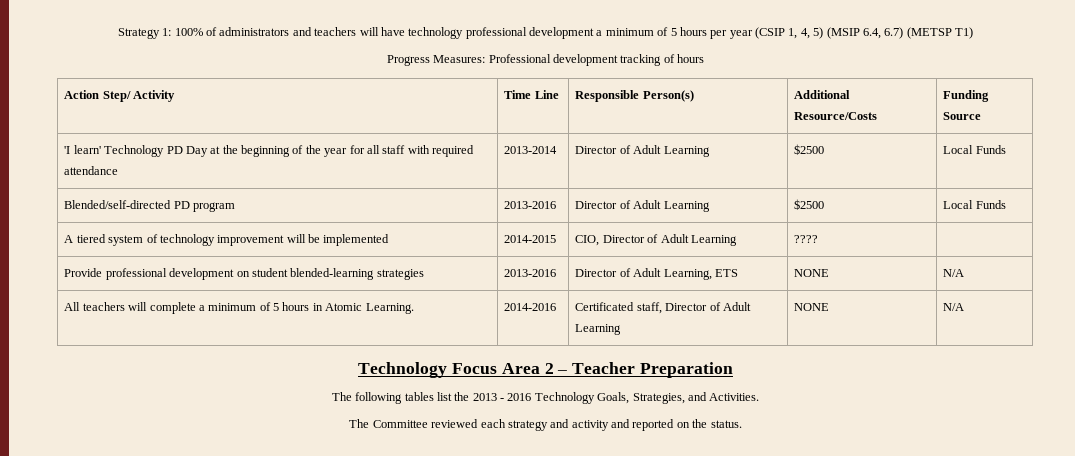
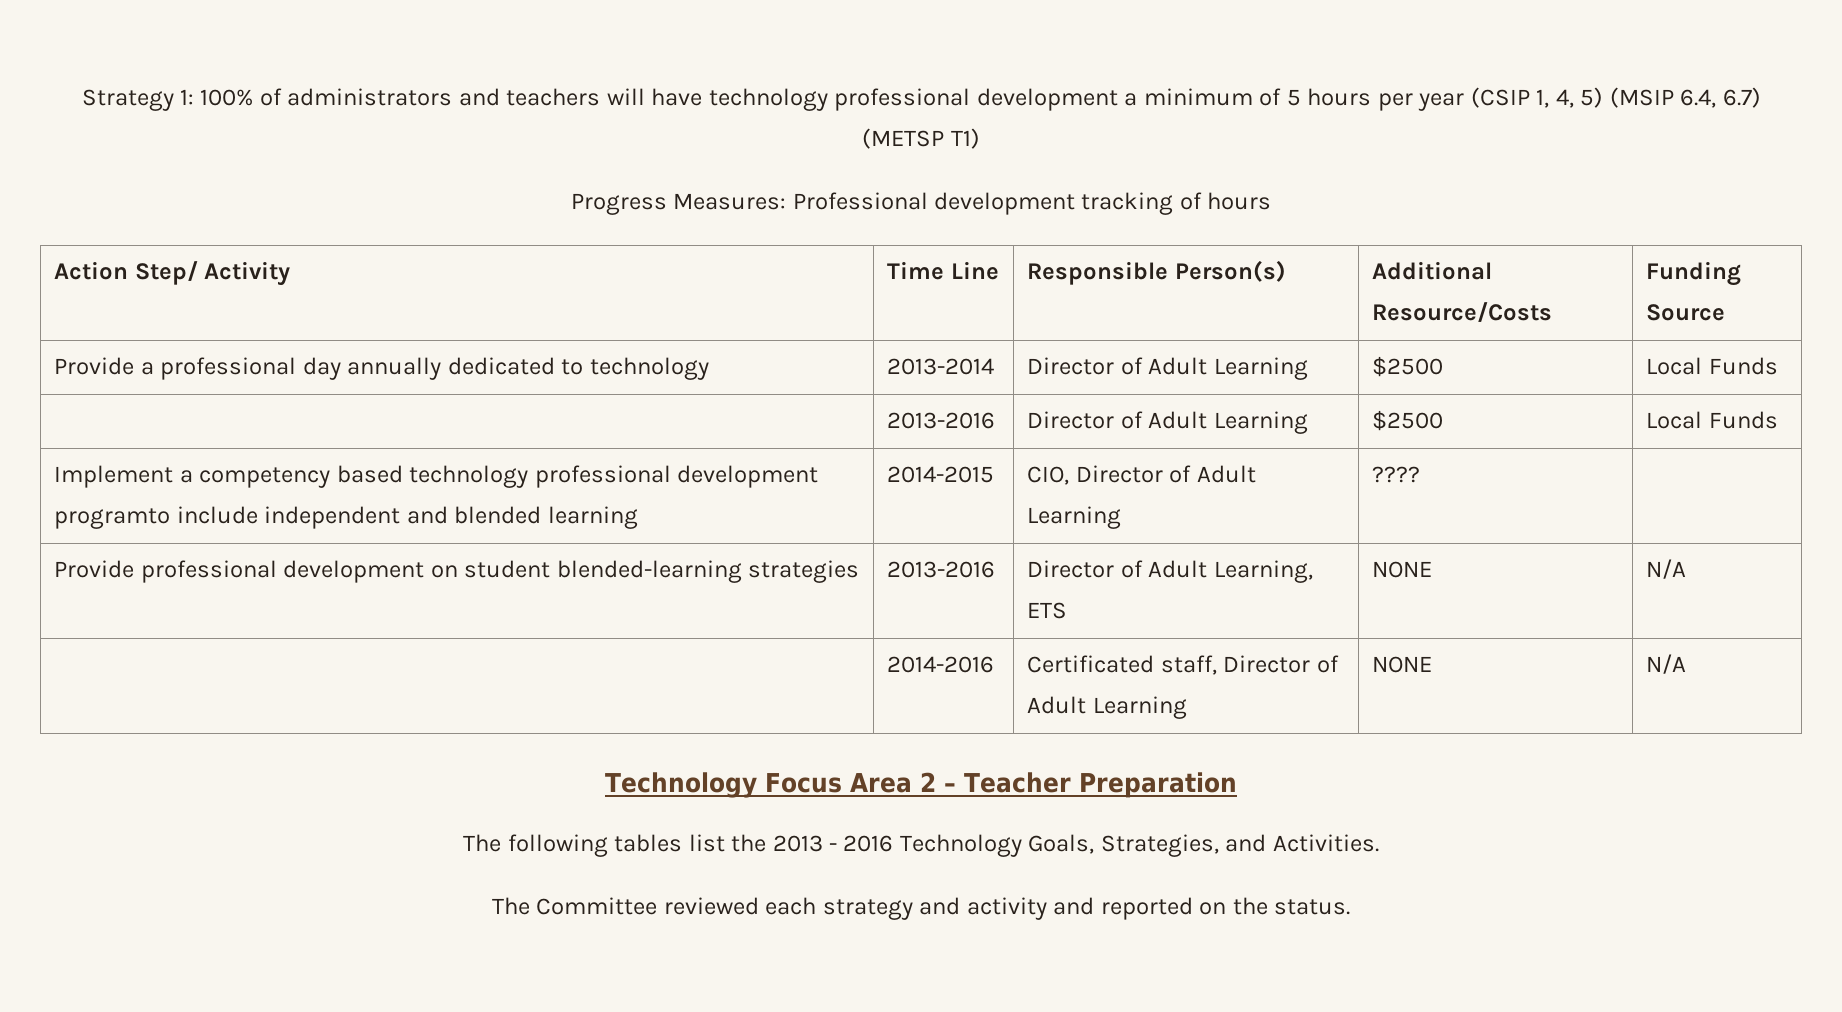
- 'I learn' Technology PD Day at the beginning of the year for all staff with required attendance | 2013-2014 | Director of Adult Learning | $2500 | Local Funds
+ Provide a professional day annually dedicated to technology | 2013-2014 | Director of Adult Learning | $2500 | Local Funds
- Blended/self-directed PD program | 2013-2016 | Director of Adult Learning | $2500 | Local Funds
+ | 2013-2016 | Director of Adult Learning | $2500 | Local Funds
- A tiered system of technology improvement will be implemented | 2014-2015 | CIO, Director of Adult Learning | ???? |
+ Implement a competency based technology professional development programto include independent and blended learning | 2014-2015 | CIO, Director of Adult Learning | ???? |
- All teachers will complete a minimum of 5 hours in Atomic Learning. | 2014-2016 | Certificated staff, Director of Adult Learning | NONE | N/A
+ | 2014-2016 | Certificated staff, Director of Adult Learning | NONE | N/A

